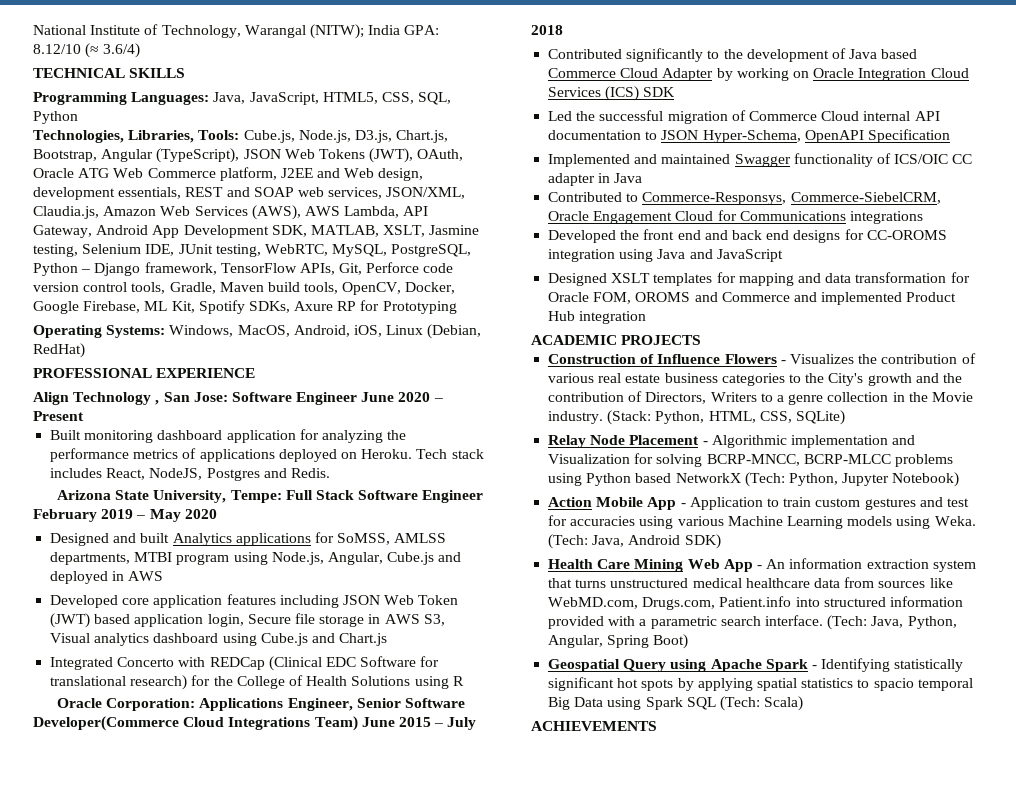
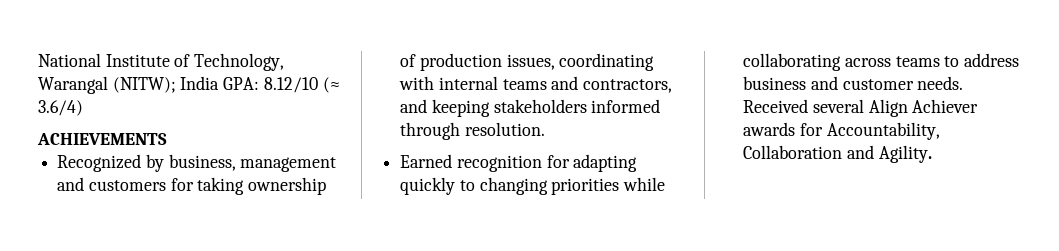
- TECHNICAL SKILLS
- Programming Languages: Java, JavaScript, HTML5, CSS, SQL, Python
- Technologies, Libraries, Tools: Cube.js, Node.js, D3.js, Chart.js, Bootstrap, Angular (TypeScript), JSON Web Tokens (JWT), OAuth, Oracle ATG Web Commerce platform, J2EE and Web design, development essentials, REST and SOAP web services, JSON/XML, Claudia.js, Amazon Web Services (AWS), AWS Lambda, API Gateway, Android App Development SDK, MATLAB, XSLT, Jasmine testing, Selenium IDE, JUnit testing, WebRTC, MySQL, PostgreSQL, Python – Django framework, TensorFlow APIs, Git, Perforce code version control tools, Gradle, Maven build tools, OpenCV, Docker, Google Firebase, ML Kit, Spotify SDKs, Axure RP for Prototyping
- Operating Systems: Windows, MacOS, Android, iOS, Linux (Debian, RedHat)
- PROFESSIONAL EXPERIENCE
- Align Technology , San Jose: Software Engineer June 2020 – Present
- Built monitoring dashboard application for analyzing the performance metrics of applications deployed on Heroku. Tech stack includes React, NodeJS, Postgres and Redis.
- Arizona State University, Tempe: Full Stack Software Engineer February 2019 – May 2020
- Designed and built Analytics applications for SoMSS, AMLSS departments, MTBI program using Node.js, Angular, Cube.js and deployed in AWS
- Developed core application features including JSON Web Token (JWT) based application login, Secure file storage in AWS S3, Visual analytics dashboard using Cube.js and Chart.js
- Integrated Concerto with REDCap (Clinical EDC Software for translational research) for the College of Health Solutions using R
- Oracle Corporation: Applications Engineer, Senior Software Developer(Commerce Cloud Integrations Team) June 2015 – July 2018
- Contributed significantly to the development of Java based Commerce Cloud Adapter by working on Oracle Integration Cloud Services (ICS) SDK
- Led the successful migration of Commerce Cloud internal API documentation to JSON Hyper-Schema, OpenAPI Specification
- Implemented and maintained Swagger functionality of ICS/OIC CC adapter in Java
- Contributed to Commerce-Responsys, Commerce-SiebelCRM, Oracle Engagement Cloud for Communications integrations
- Developed the front end and back end designs for CC-OROMS integration using Java and JavaScript
- Designed XSLT templates for mapping and data transformation for Oracle FOM, OROMS and Commerce and implemented Product Hub integration
- ACADEMIC PROJECTS
- Construction of Influence Flowers - Visualizes the contribution of various real estate business categories to the City's growth and the contribution of Directors, Writers to a genre collection in the Movie industry. (Stack: Python, HTML, CSS, SQLite)
- Relay Node Placement - Algorithmic implementation and Visualization for solving BCRP-MNCC, BCRP-MLCC problems using Python based NetworkX (Tech: Python, Jupyter Notebook)
- Action Mobile App - Application to train custom gestures and test for accuracies using various Machine Learning models using Weka. (Tech: Java, Android SDK)
- Health Care Mining Web App - An information extraction system that turns unstructured medical healthcare data from sources like WebMD.com, Drugs.com, Patient.info into structured information provided with a parametric search interface. (Tech: Java, Python, Angular, Spring Boot)
- Geospatial Query using Apache Spark - Identifying statistically significant hot spots by applying spatial statistics to spacio temporal Big Data using Spark SQL (Tech: Scala)
  ACHIEVEMENTS
+ Recognized by business, management and customers for taking ownership of production issues, coordinating with internal teams and contractors, and keeping stakeholders informed through resolution.
+ Earned recognition for adapting quickly to changing priorities while collaborating across teams to address business and customer needs. Received several Align Achiever awards for Accountability, Collaboration and Agility.

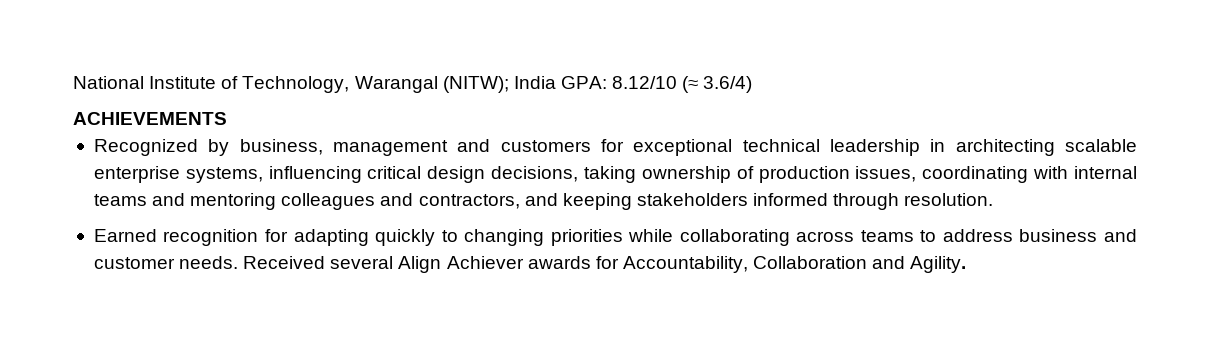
- Recognized by business, management and customers for taking ownership of production issues, coordinating with internal teams and contractors, and keeping stakeholders informed through resolution.
+ Recognized by business, management and customers for exceptional technical leadership in architecting scalable enterprise systems, influencing critical design decisions, taking ownership of production issues, coordinating with internal teams and mentoring colleagues and contractors, and keeping stakeholders informed through resolution.

